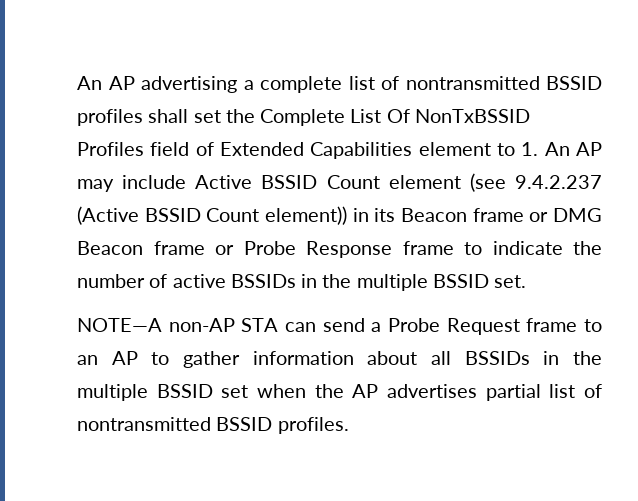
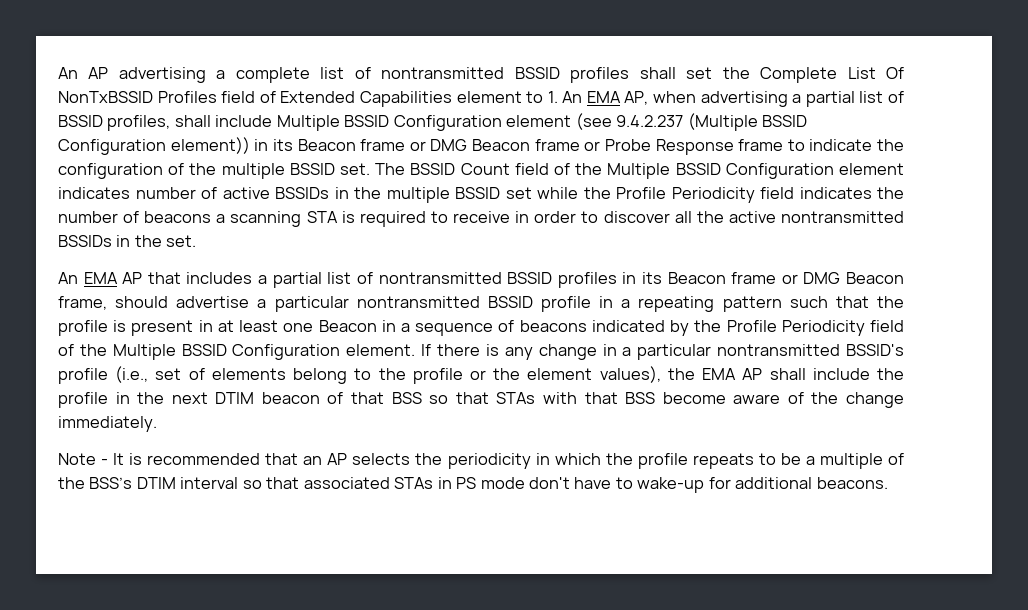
- An AP advertising a complete list of nontransmitted BSSID profiles shall set the Complete List Of NonTxBSSID Profiles field of Extended Capabilities element to 1. An AP may include Active BSSID Count element (see 9.4.2.237 (Active BSSID Count element)) in its Beacon frame or DMG Beacon frame or Probe Response frame to indicate the number of active BSSIDs in the multiple BSSID set.
- NOTE—A non-AP STA can send a Probe Request frame to an AP to gather information about all BSSIDs in the multiple BSSID set when the AP advertises partial list of nontransmitted BSSID profiles.
+ An AP advertising a complete list of nontransmitted BSSID profiles shall set the Complete List Of NonTxBSSID Profiles field of Extended Capabilities element to 1. An EMA AP, when advertising a partial list of BSSID profiles, shall include Multiple BSSID Configuration element (see 9.4.2.237 (Multiple BSSID Configuration element)) in its Beacon frame or DMG Beacon frame or Probe Response frame to indicate the configuration of the multiple BSSID set. The BSSID Count field of the Multiple BSSID Configuration element indicates number of active BSSIDs in the multiple BSSID set while the Profile Periodicity field indicates the number of beacons a scanning STA is required to receive in order to discover all the active nontransmitted BSSIDs in the set.
+ An EMA AP that includes a partial list of nontransmitted BSSID profiles in its Beacon frame or DMG Beacon frame, should advertise a particular nontransmitted BSSID profile in a repeating pattern such that the profile is present in at least one Beacon in a sequence of beacons indicated by the Profile Periodicity field of the Multiple BSSID Configuration element. If there is any change in a particular nontransmitted BSSID's profile (i.e., set of elements belong to the profile or the element values), the EMA AP shall include the profile in the next DTIM beacon of that BSS so that STAs with that BSS become aware of the change immediately.
+ Note - It is recommended that an AP selects the periodicity in which the profile repeats to be a multiple of the BSS’s DTIM interval so that associated STAs in PS mode don't have to wake-up for additional beacons.

